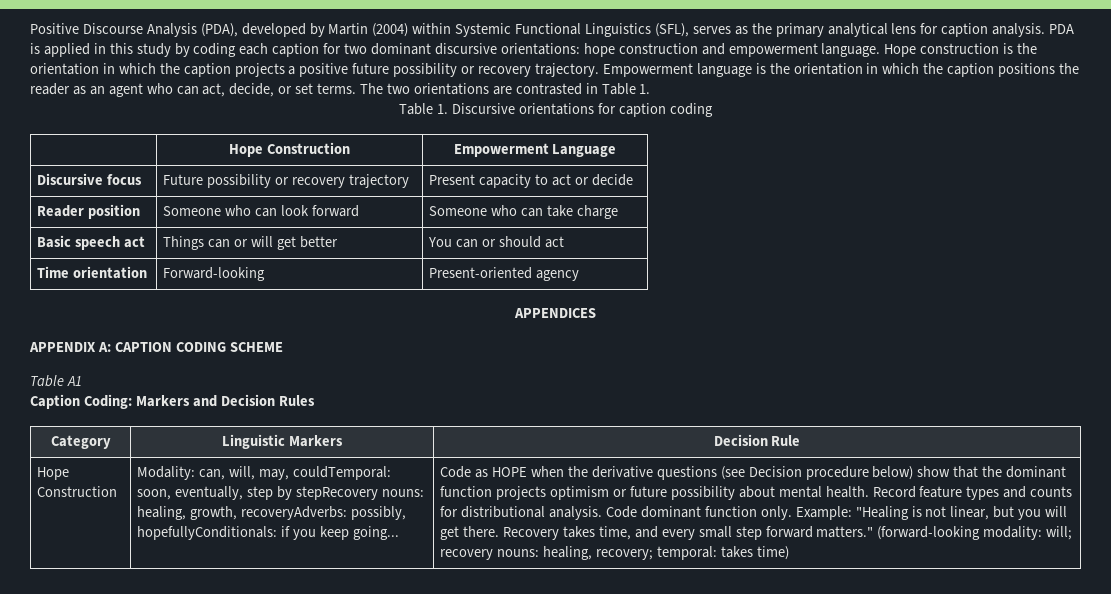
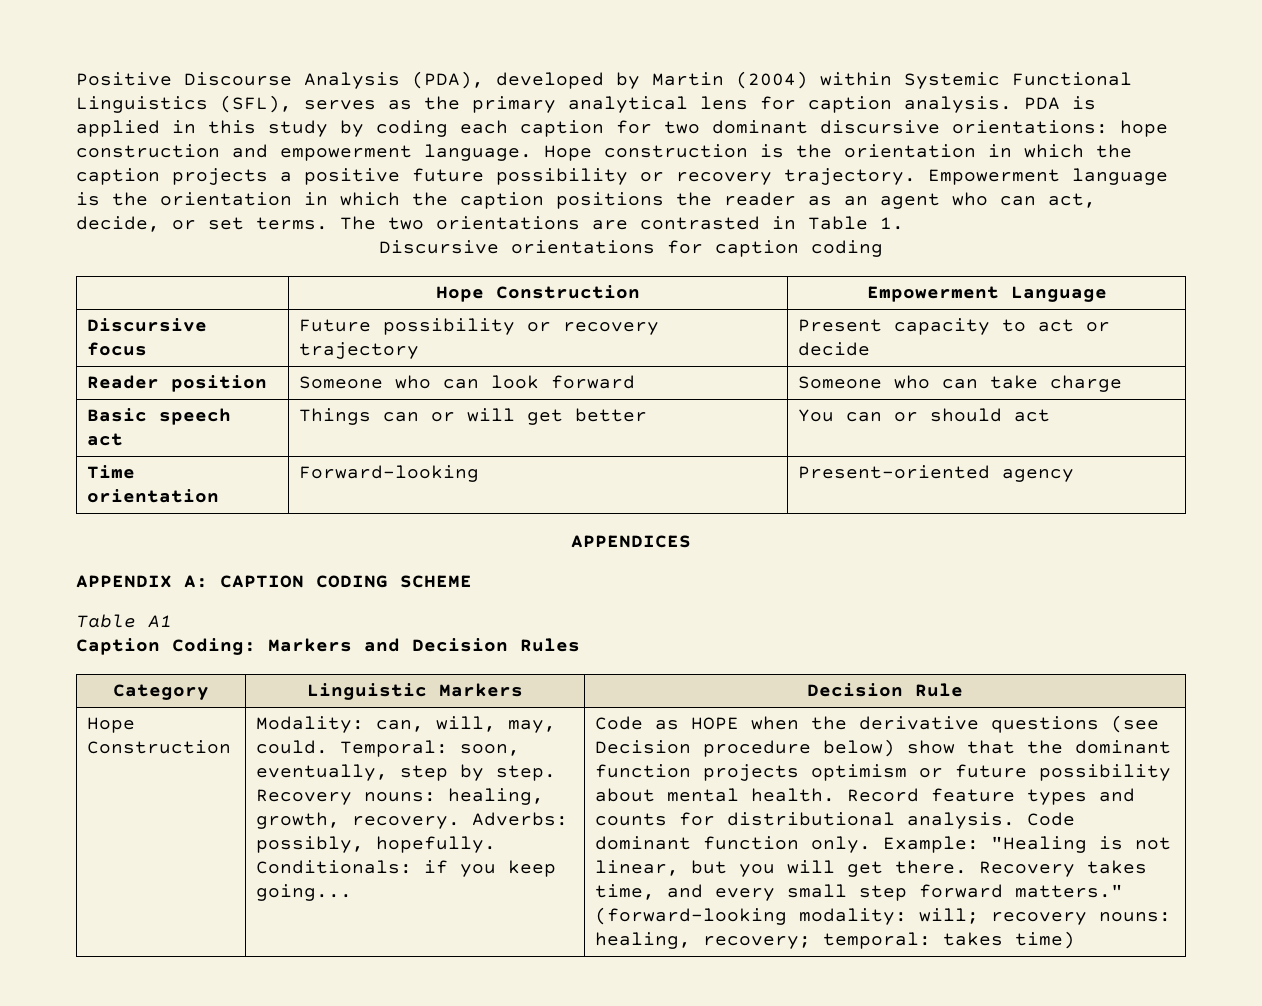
- Table 1. Discursive orientations for caption coding
+ Discursive orientations for caption coding
- Modality: can, will, may, couldTemporal: soon, eventually, step by stepRecovery nouns: healing, growth, recoveryAdverbs: possibly, hopefullyConditionals: if you keep going...
+ Modality: can, will, may, could. Temporal: soon, eventually, step by step. Recovery nouns: healing, growth, recovery. Adverbs: possibly, hopefully. Conditionals: if you keep going...

